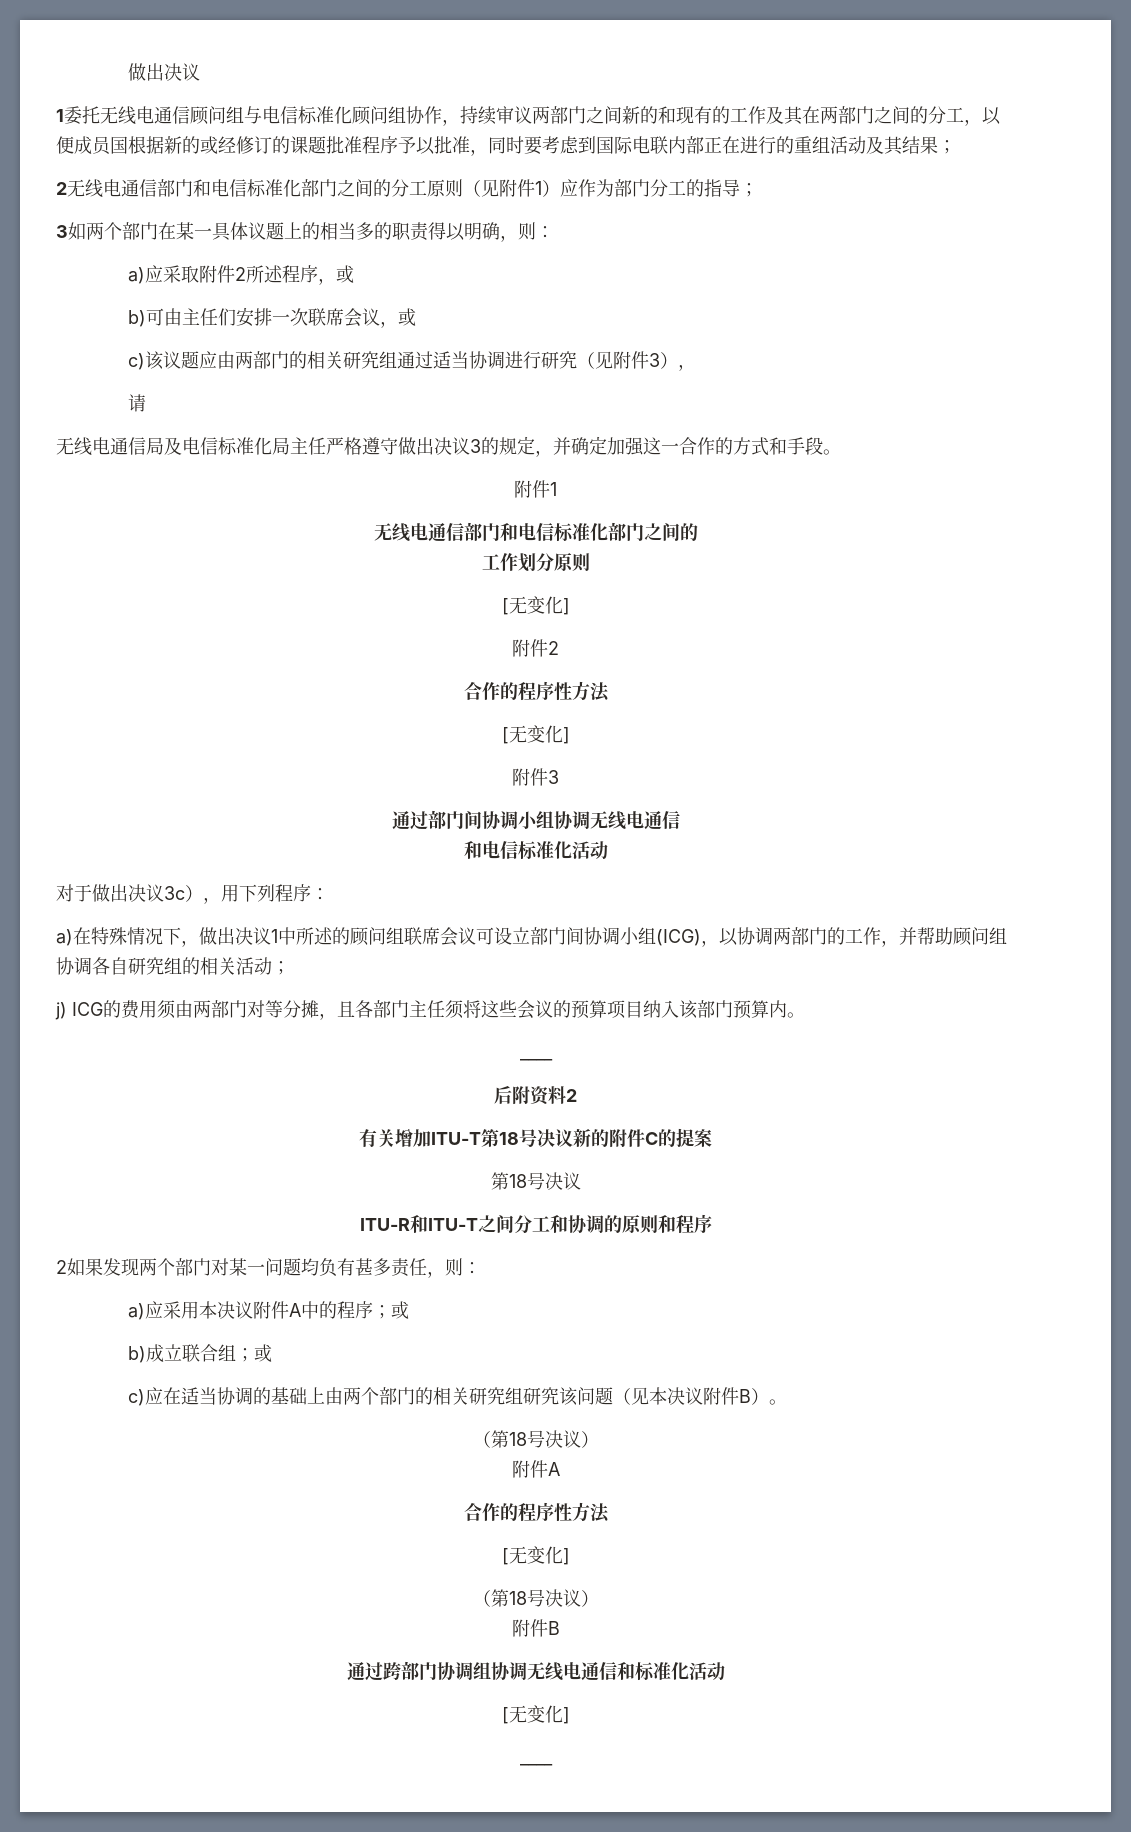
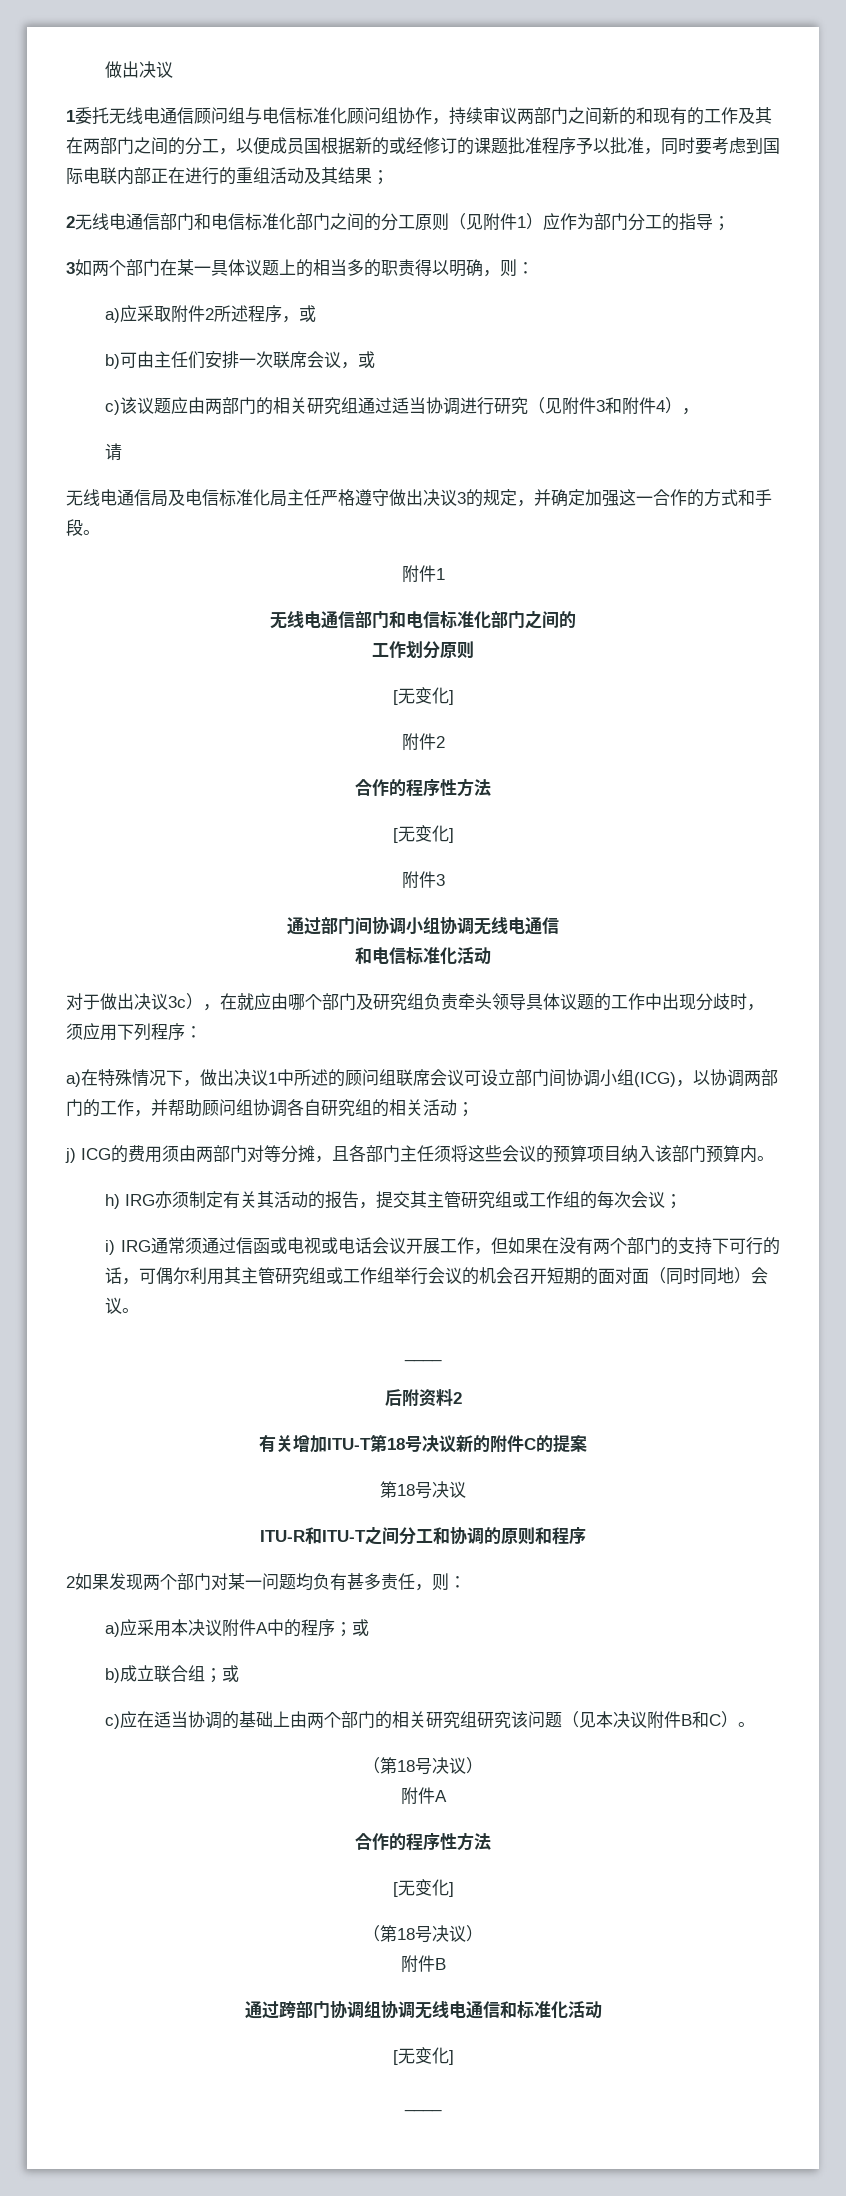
- c)该议题应由两部门的相关研究组通过适当协调进行研究（见附件3），
+ c)该议题应由两部门的相关研究组通过适当协调进行研究（见附件3和附件4），
- 对于做出决议3c），用下列程序：
+ 对于做出决议3c），在就应由哪个部门及研究组负责牵头领导具体议题的工作中出现分歧时，须应用下列程序：
+ h) IRG亦须制定有关其活动的报告，提交其主管研究组或工作组的每次会议；
+ i) IRG通常须通过信函或电视或电话会议开展工作，但如果在没有两个部门的支持下可行的话，可偶尔利用其主管研究组或工作组举行会议的机会召开短期的面对面（同时同地）会议。
- c)应在适当协调的基础上由两个部门的相关研究组研究该问题（见本决议附件B）。
+ c)应在适当协调的基础上由两个部门的相关研究组研究该问题（见本决议附件B和C）。

